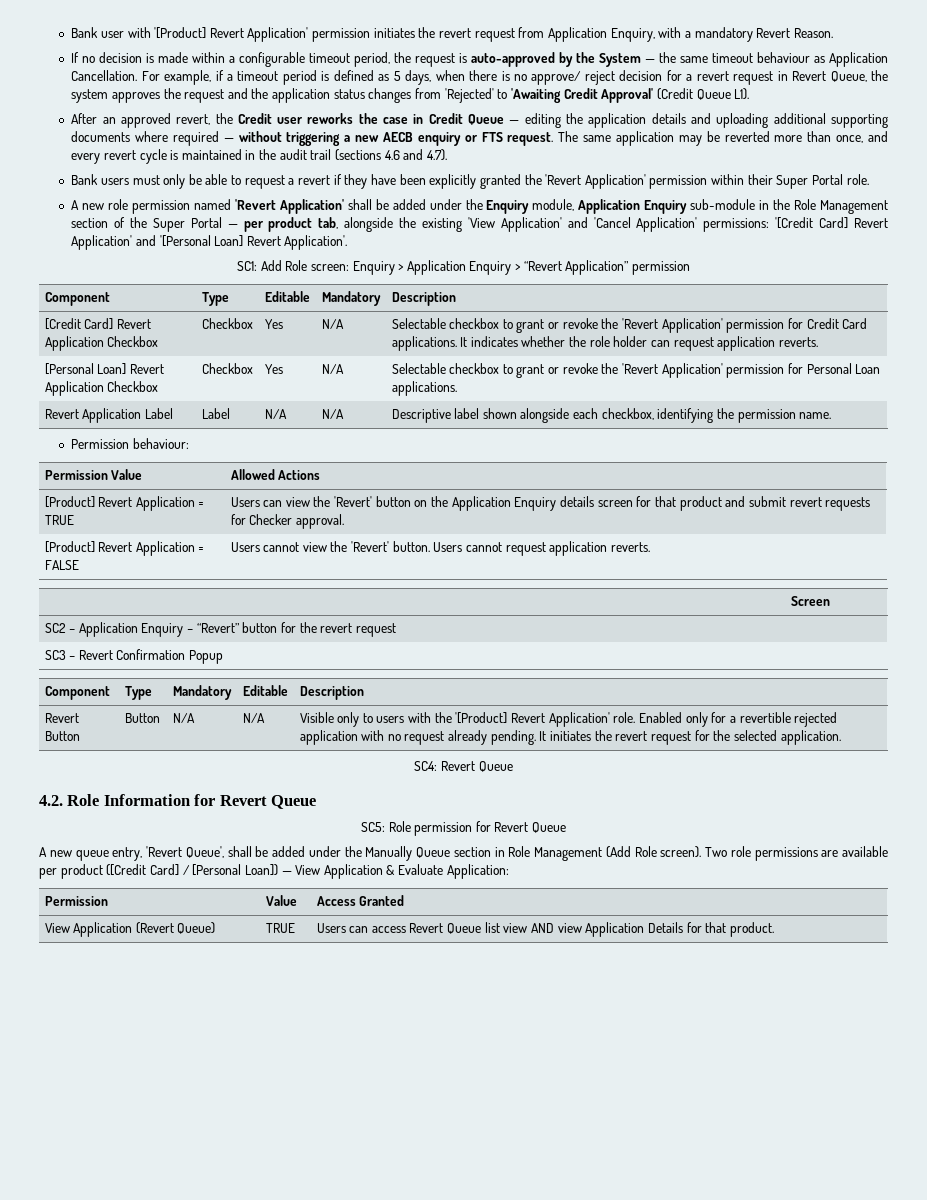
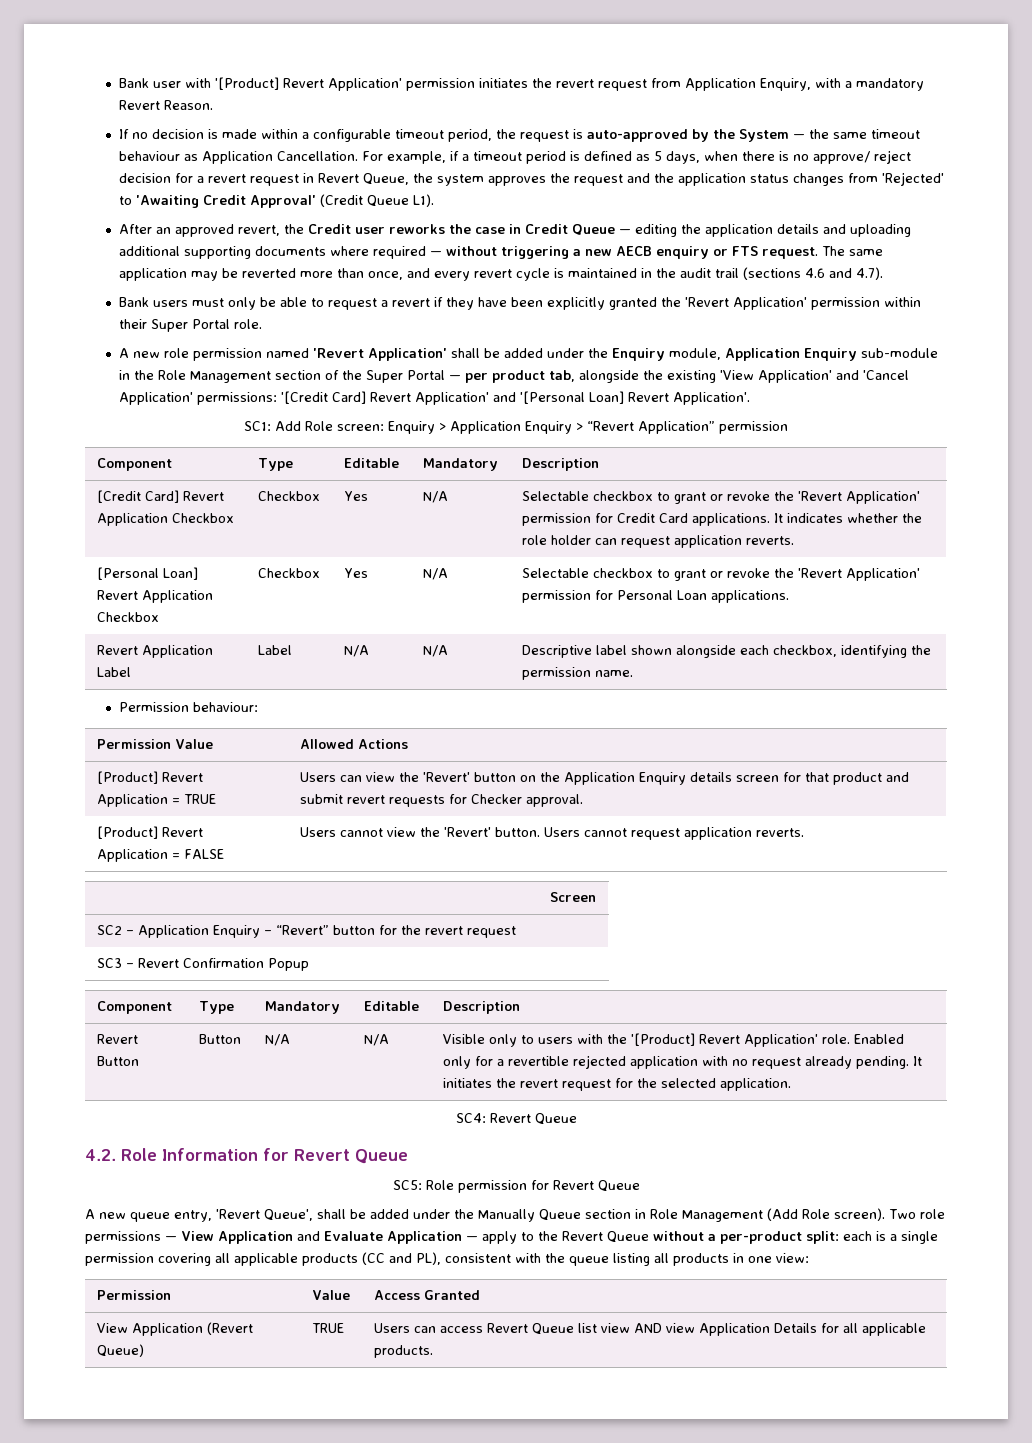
- Two role permissions are available per product ([Credit Card] / [Personal Loan]) — View Application & Evaluate Application:
+ Two role permissions — View Application and Evaluate Application — apply to the Revert Queue without a per-product split: each is a single permission covering all applicable products (CC and PL), consistent with the queue listing all products in one view:
- View Application (Revert Queue) | TRUE | Users can access Revert Queue list view AND view Application Details for that product.
+ View Application (Revert Queue) | TRUE | Users can access Revert Queue list view AND view Application Details for all applicable products.

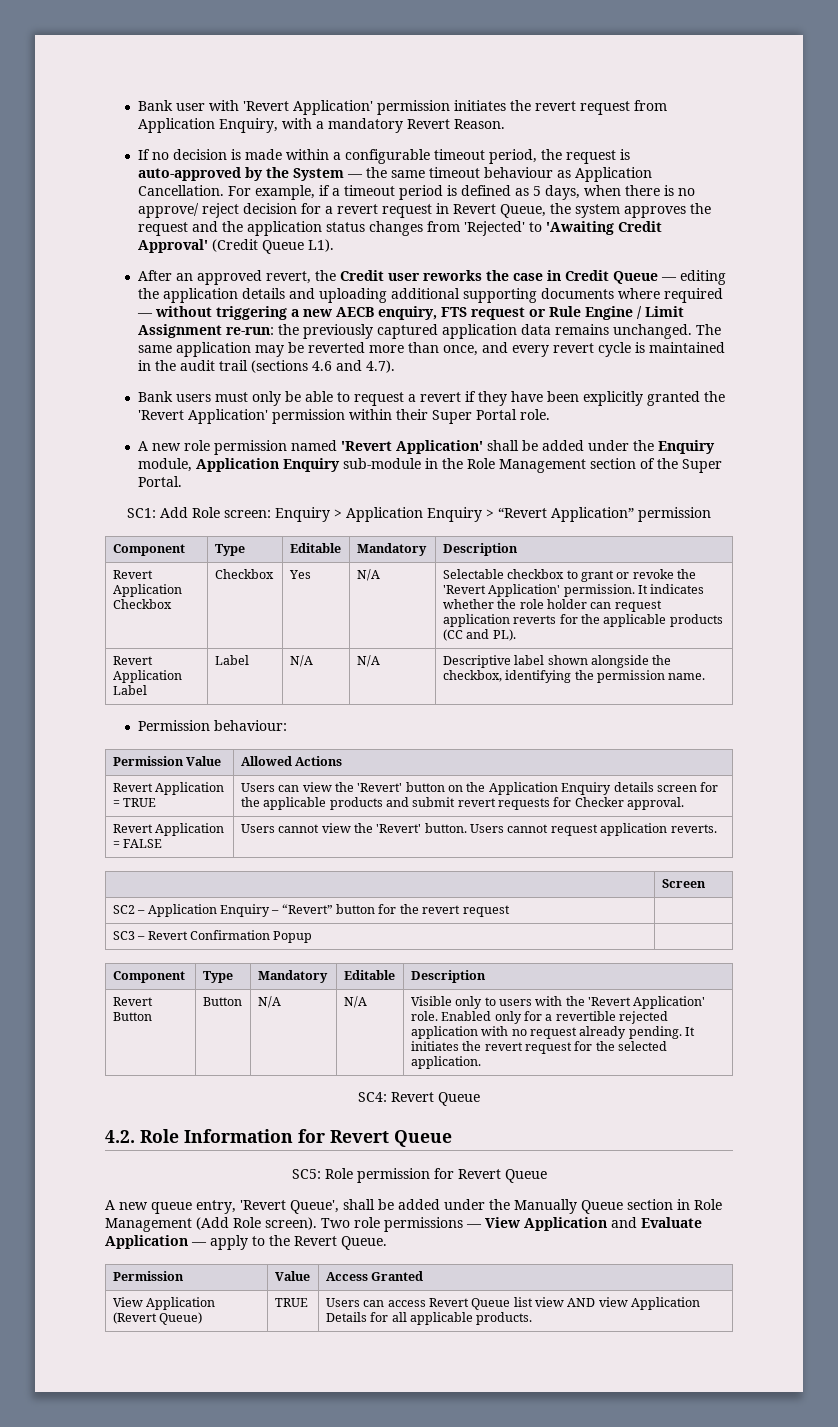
- Bank user with '[Product] Revert Application' permission initiates the revert request from Application Enquiry, with a mandatory Revert Reason.
+ Bank user with 'Revert Application' permission initiates the revert request from Application Enquiry, with a mandatory Revert Reason.
- After an approved revert, the Credit user reworks the case in Credit Queue — editing the application details and uploading additional supporting documents where required — without triggering a new AECB enquiry or FTS request.
+ After an approved revert, the Credit user reworks the case in Credit Queue — editing the application details and uploading additional supporting documents where required — without triggering a new AECB enquiry, FTS request or Rule Engine / Limit Assignment re-run: the previously captured application data remains unchanged.
- A new role permission named 'Revert Application' shall be added under the Enquiry module, Application Enquiry sub-module in the Role Management section of the Super Portal — per product tab, alongside the existing 'View Application' and 'Cancel Application' permissions: '[Credit Card] Revert Application' and '[Personal Loan] Revert Application'.
+ A new role permission named 'Revert Application' shall be added under the Enquiry module, Application Enquiry sub-module in the Role Management section of the Super Portal.
- [Credit Card] Revert Application Checkbox | Checkbox | Yes | N/A | Selectable checkbox to grant or revoke the 'Revert Application' permission for Credit Card applications. It indicates whether the role holder can request application reverts.
- [Personal Loan] Revert Application Checkbox | Checkbox | Yes | N/A | Selectable checkbox to grant or revoke the 'Revert Application' permission for Personal Loan applications.
+ Revert Application Checkbox | Checkbox | Yes | N/A | Selectable checkbox to grant or revoke the 'Revert Application' permission. It indicates whether the role holder can request application reverts for the applicable products (CC and PL).
- Revert Application Label | Label | N/A | N/A | Descriptive label shown alongside each checkbox, identifying the permission name.
+ Revert Application Label | Label | N/A | N/A | Descriptive label shown alongside the checkbox, identifying the permission name.
- [Product] Revert Application = TRUE | Users can view the 'Revert' button on the Application Enquiry details screen for that product and submit revert requests for Checker approval.
+ Revert Application = TRUE | Users can view the 'Revert' button on the Application Enquiry details screen for the applicable products and submit revert requests for Checker approval.
- [Product] Revert Application = FALSE | Users cannot view the 'Revert' button. Users cannot request application reverts.
+ Revert Application = FALSE | Users cannot view the 'Revert' button. Users cannot request application reverts.
- Revert Button | Button | N/A | N/A | Visible only to users with the '[Product] Revert Application' role. Enabled only for a revertible rejected application with no request already pending. It initiates the revert request for the selected application.
+ Revert Button | Button | N/A | N/A | Visible only to users with the 'Revert Application' role. Enabled only for a revertible rejected application with no request already pending. It initiates the revert request for the selected application.
- Two role permissions — View Application and Evaluate Application — apply to the Revert Queue without a per-product split: each is a single permission covering all applicable products (CC and PL), consistent with the queue listing all products in one view:
+ Two role permissions — View Application and Evaluate Application — apply to the Revert Queue.

